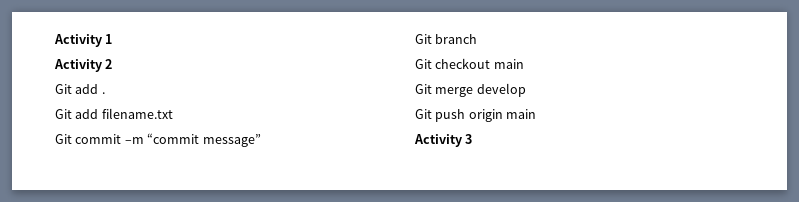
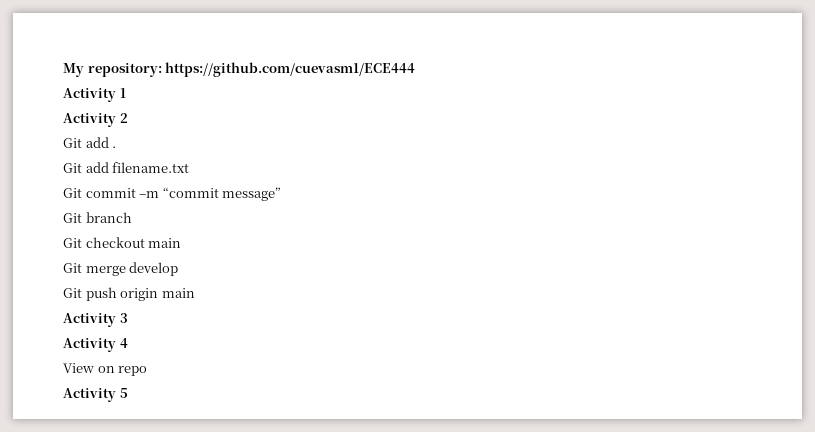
+ My repository: https://github.com/cuevasm1/ECE444
+ Activity 4
+ View on repo
+ Activity 5

